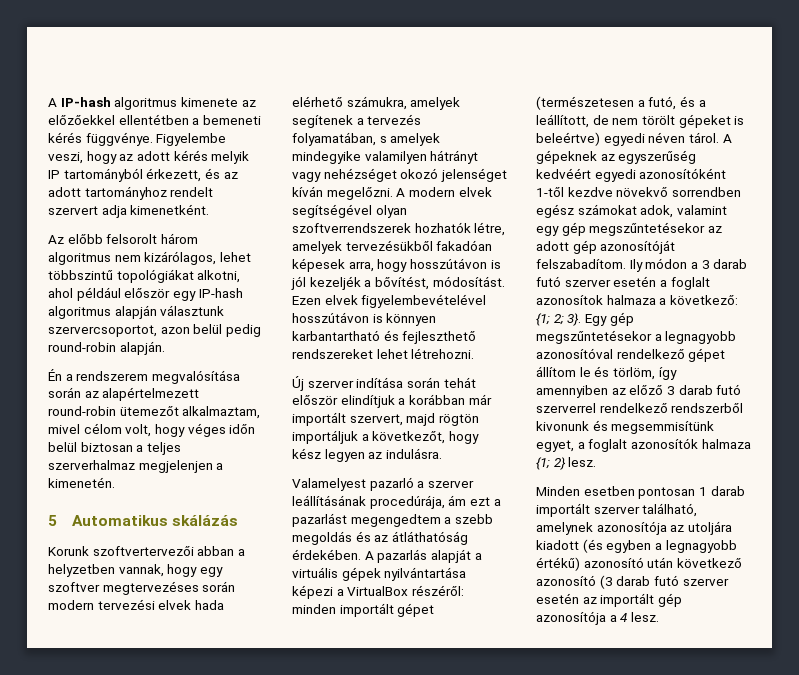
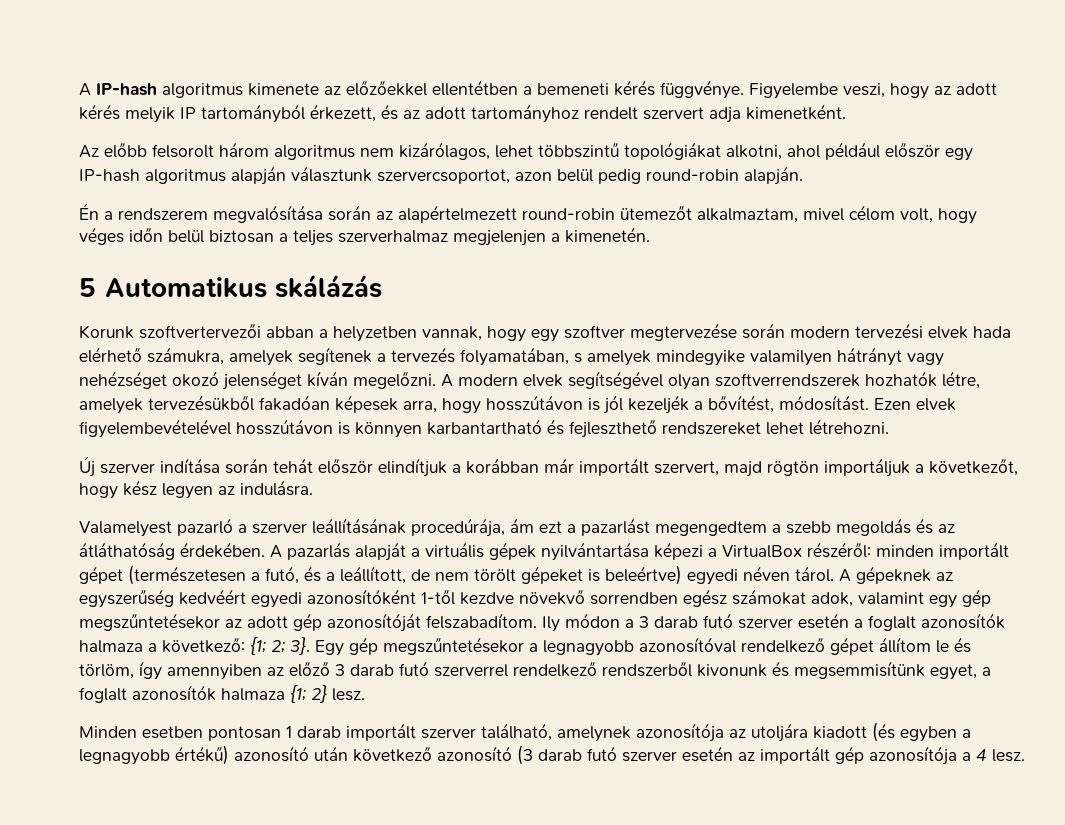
- Korunk szoftvertervezői abban a helyzetben vannak, hogy egy szoftver megtervezéses során modern tervezési elvek hada elérhető számukra, amelyek segítenek a tervezés folyamatában, s amelyek mindegyike valamilyen hátrányt vagy nehézséget okozó jelenséget kíván megelőzni.
+ Korunk szoftvertervezői abban a helyzetben vannak, hogy egy szoftver megtervezése során modern tervezési elvek hada elérhető számukra, amelyek segítenek a tervezés folyamatában, s amelyek mindegyike valamilyen hátrányt vagy nehézséget okozó jelenséget kíván megelőzni.
- Ily módon a 3 darab futó szerver esetén a foglalt azonosítok halmaza a következő: {1; 2; 3}.
+ Ily módon a 3 darab futó szerver esetén a foglalt azonosítók halmaza a következő: {1; 2; 3}.

